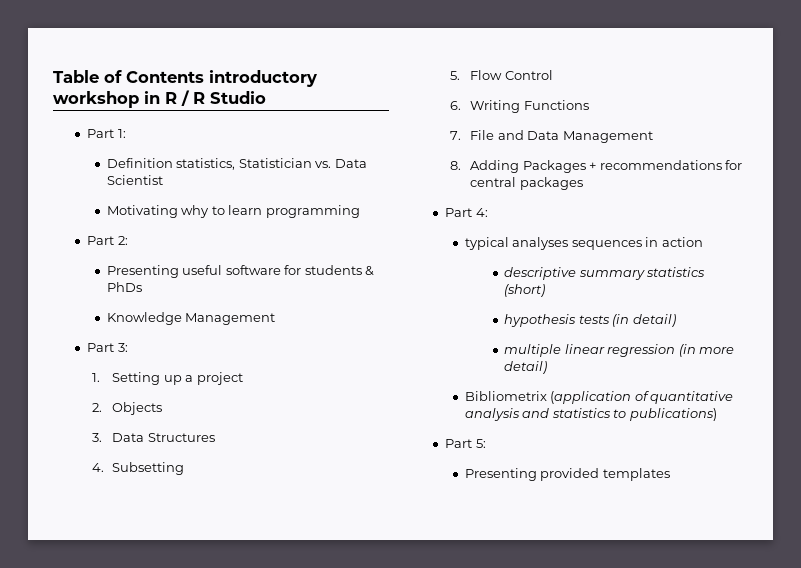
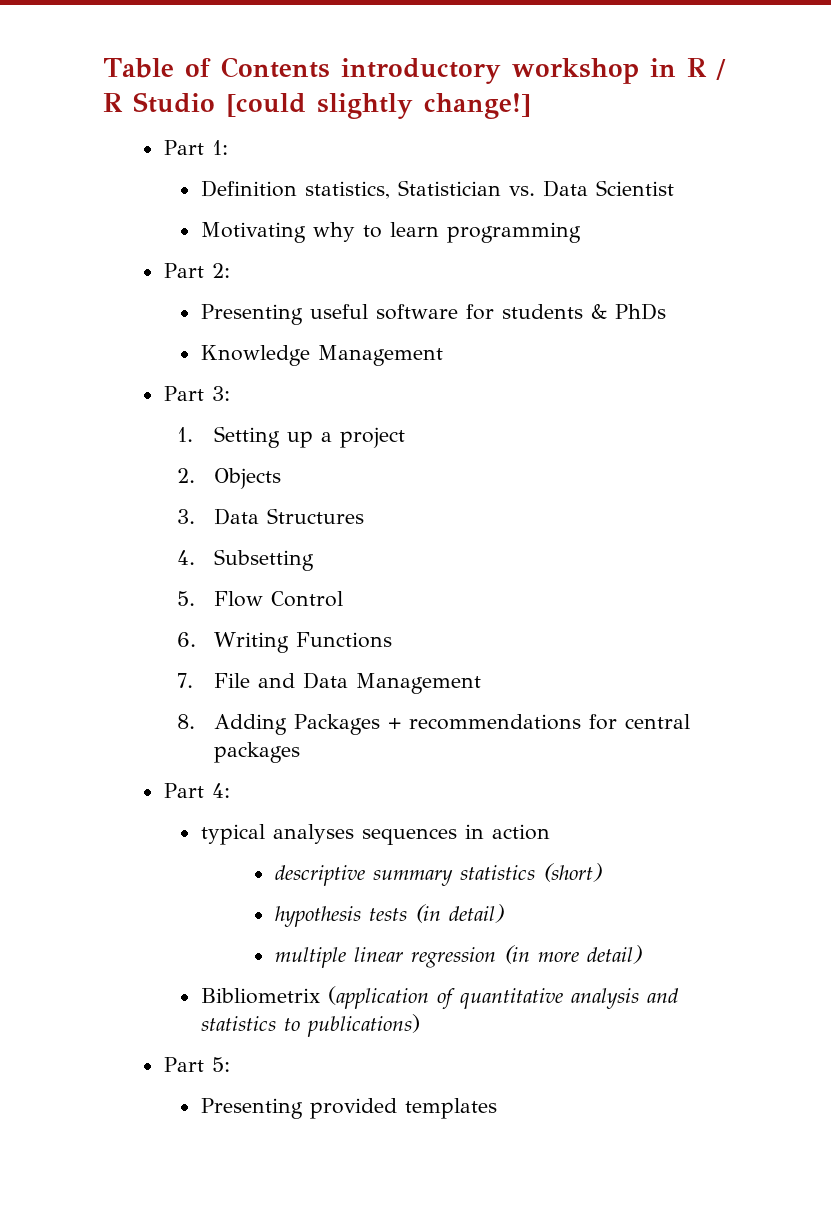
- Table of Contents introductory workshop in R / R Studio
+ Table of Contents introductory workshop in R / R Studio [could slightly change!]

